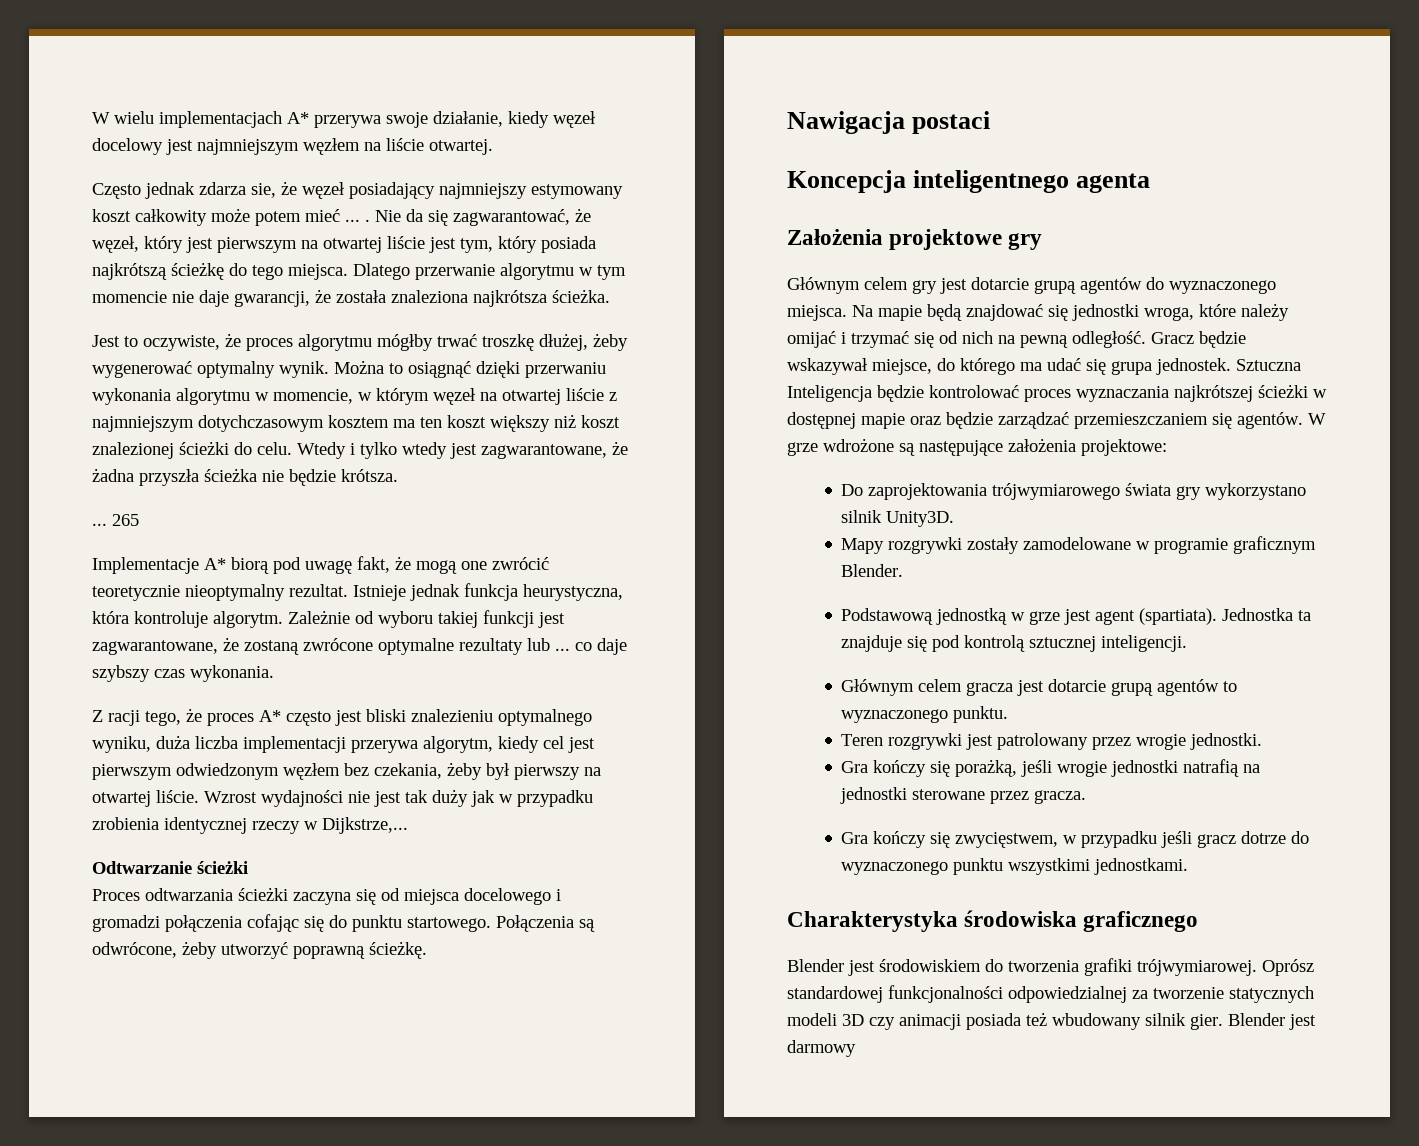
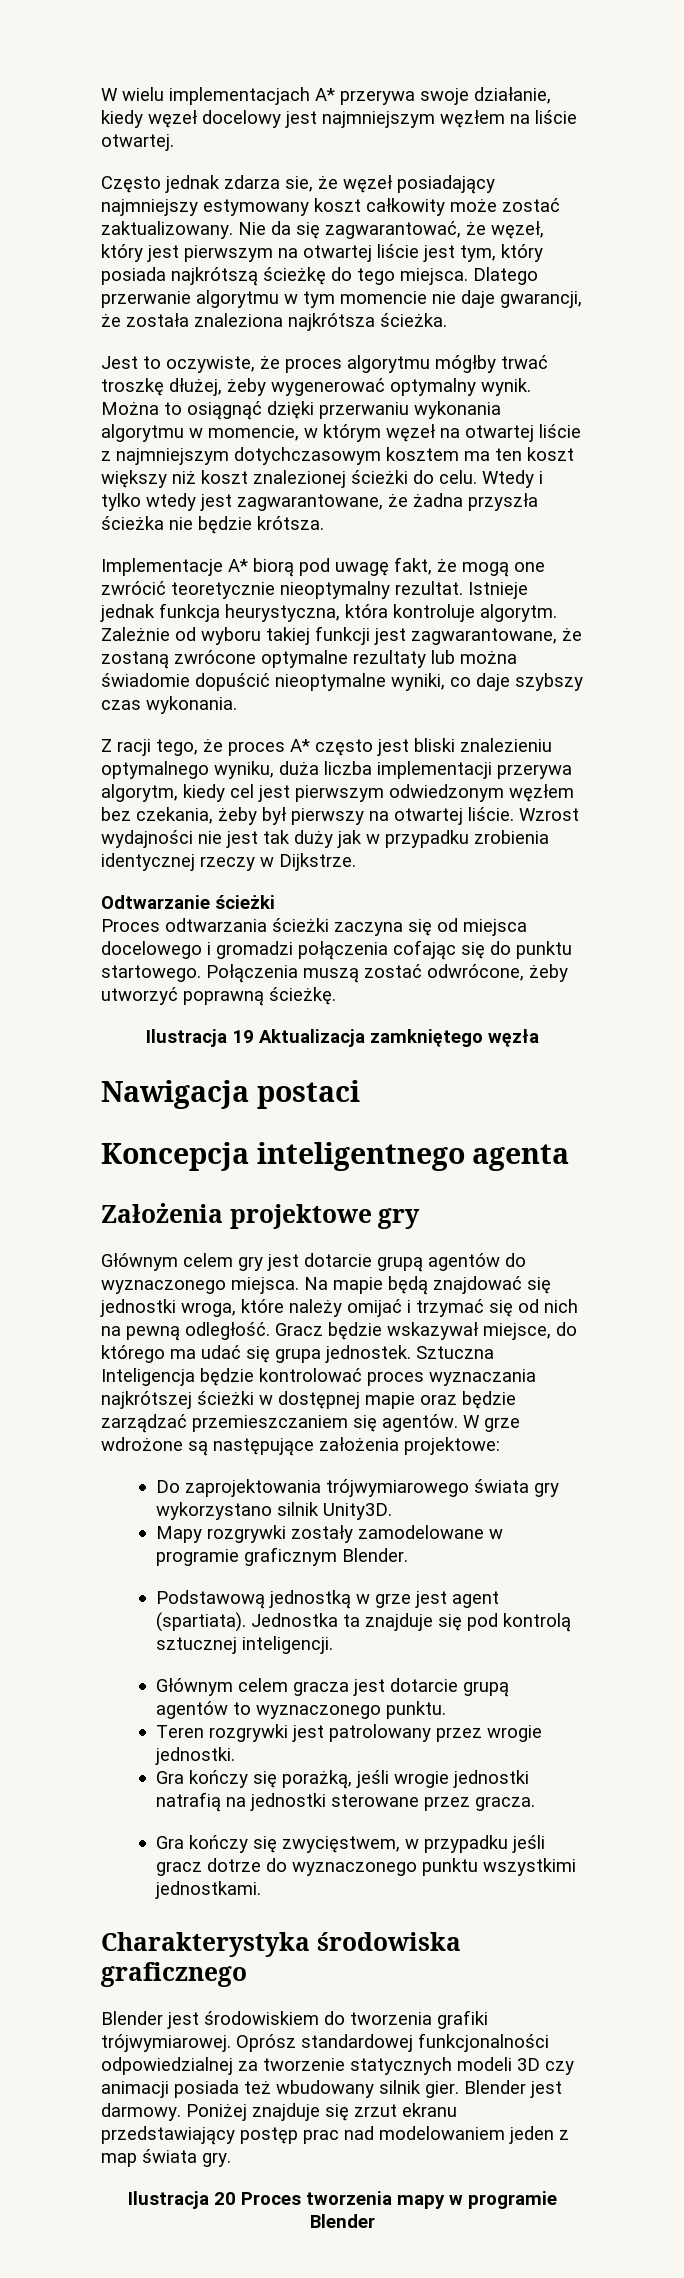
- Często jednak zdarza sie, że węzeł posiadający najmniejszy estymowany koszt całkowity może potem mieć ... .
+ Często jednak zdarza sie, że węzeł posiadający najmniejszy estymowany koszt całkowity może zostać zaktualizowany.
- ... 265
- Zależnie od wyboru takiej funkcji jest zagwarantowane, że zostaną zwrócone optymalne rezultaty lub ... co daje szybszy czas wykonania.
+ Zależnie od wyboru takiej funkcji jest zagwarantowane, że zostaną zwrócone optymalne rezultaty lub można świadomie dopuścić nieoptymalne wyniki, co daje szybszy czas wykonania.
- Wzrost wydajności nie jest tak duży jak w przypadku zrobienia identycznej rzeczy w Dijkstrze,...
+ Wzrost wydajności nie jest tak duży jak w przypadku zrobienia identycznej rzeczy w Dijkstrze.
- Połączenia są odwrócone, żeby utworzyć poprawną ścieżkę.
+ Połączenia muszą zostać odwrócone, żeby utworzyć poprawną ścieżkę.
+ Ilustracja 19 Aktualizacja zamkniętego węzła
- Blender jest darmowy
+ Blender jest darmowy. Poniżej znajduje się zrzut ekranu przedstawiający postęp prac nad modelowaniem jeden z map świata gry.
+ Ilustracja 20 Proces tworzenia mapy w programie Blender

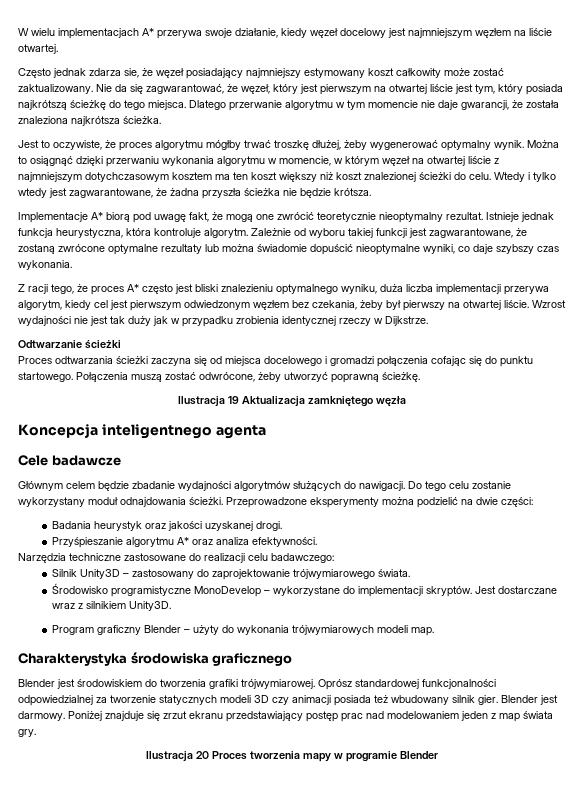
- Nawigacja postaci
- Założenia projektowe gry
- Głównym celem gry jest dotarcie grupą agentów do wyznaczonego miejsca. Na mapie będą znajdować się jednostki wroga, które należy omijać i trzymać się od nich na pewną odległość. Gracz będzie wskazywał miejsce, do którego ma udać się grupa jednostek. Sztuczna Inteligencja będzie kontrolować proces wyznaczania najkrótszej ścieżki w dostępnej mapie oraz będzie zarządzać przemieszczaniem się agentów. W grze wdrożone są następujące założenia projektowe:
- Do zaprojektowania trójwymiarowego świata gry wykorzystano silnik Unity3D.
- Mapy rozgrywki zostały zamodelowane w programie graficznym Blender.
- Podstawową jednostką w grze jest agent (spartiata). Jednostka ta znajduje się pod kontrolą sztucznej inteligencji.
- Głównym celem gracza jest dotarcie grupą agentów to wyznaczonego punktu.
- Teren rozgrywki jest patrolowany przez wrogie jednostki.
- Gra kończy się porażką, jeśli wrogie jednostki natrafią na jednostki sterowane przez gracza.
- Gra kończy się zwycięstwem, w przypadku jeśli gracz dotrze do wyznaczonego punktu wszystkimi jednostkami.
+ Cele badawcze
+ Głównym celem będzie zbadanie wydajności algorytmów służących do nawigacji. Do tego celu zostanie wykorzystany moduł odnajdowania ścieżki. Przeprowadzone eksperymenty można podzielić na dwie części:
+ Badania heurystyk oraz jakości uzyskanej drogi.
+ Przyśpieszanie algorytmu A* oraz analiza efektywności.
+ Narzędzia techniczne zastosowane do realizacji celu badawczego:
+ Silnik Unity3D – zastosowany do zaprojektowanie trójwymiarowego świata.
+ Środowisko programistyczne MonoDevelop – wykorzystane do implementacji skryptów. Jest dostarczane wraz z silnikiem Unity3D.
+ Program graficzny Blender – użyty do wykonania trójwymiarowych modeli map.

